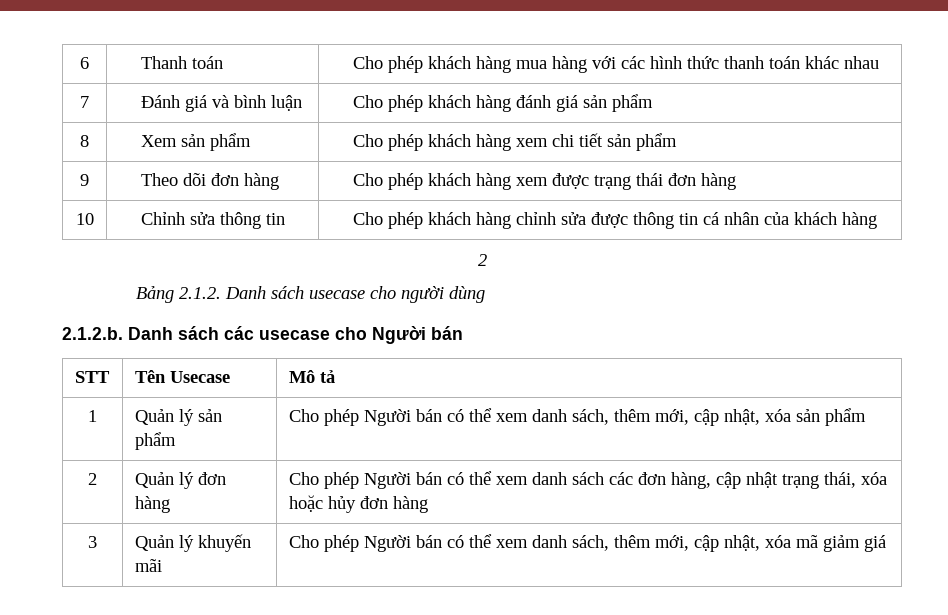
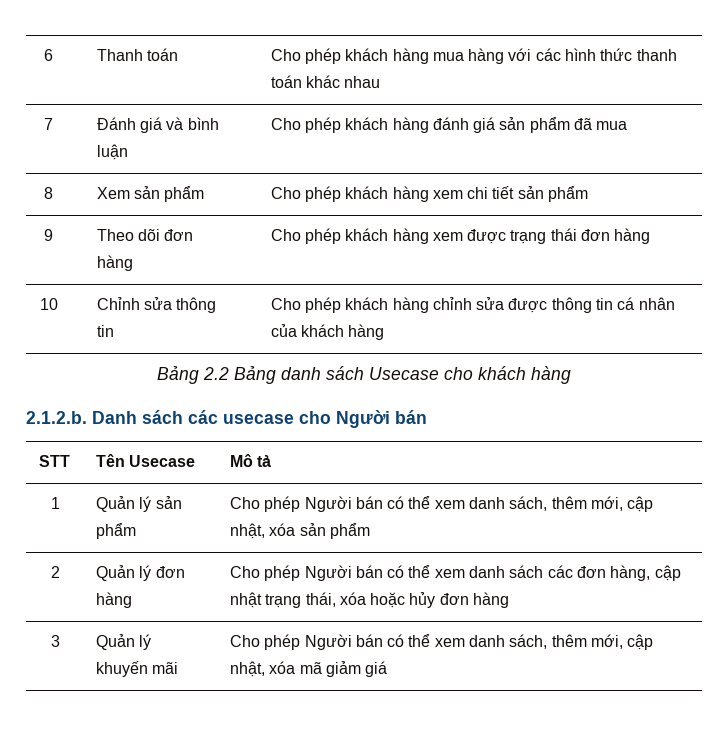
- 7 | Đánh giá và bình luận | Cho phép khách hàng đánh giá sản phẩm
+ 7 | Đánh giá và bình luận | Cho phép khách hàng đánh giá sản phẩm đã mua
  10 | Chỉnh sửa thông tin | Cho phép khách hàng chỉnh sửa được thông tin cá nhân của khách hàng
- 2
- Bảng 2.1.2. Danh sách usecase cho người dùng
+ Bảng 2.2 Bảng danh sách Usecase cho khách hàng

